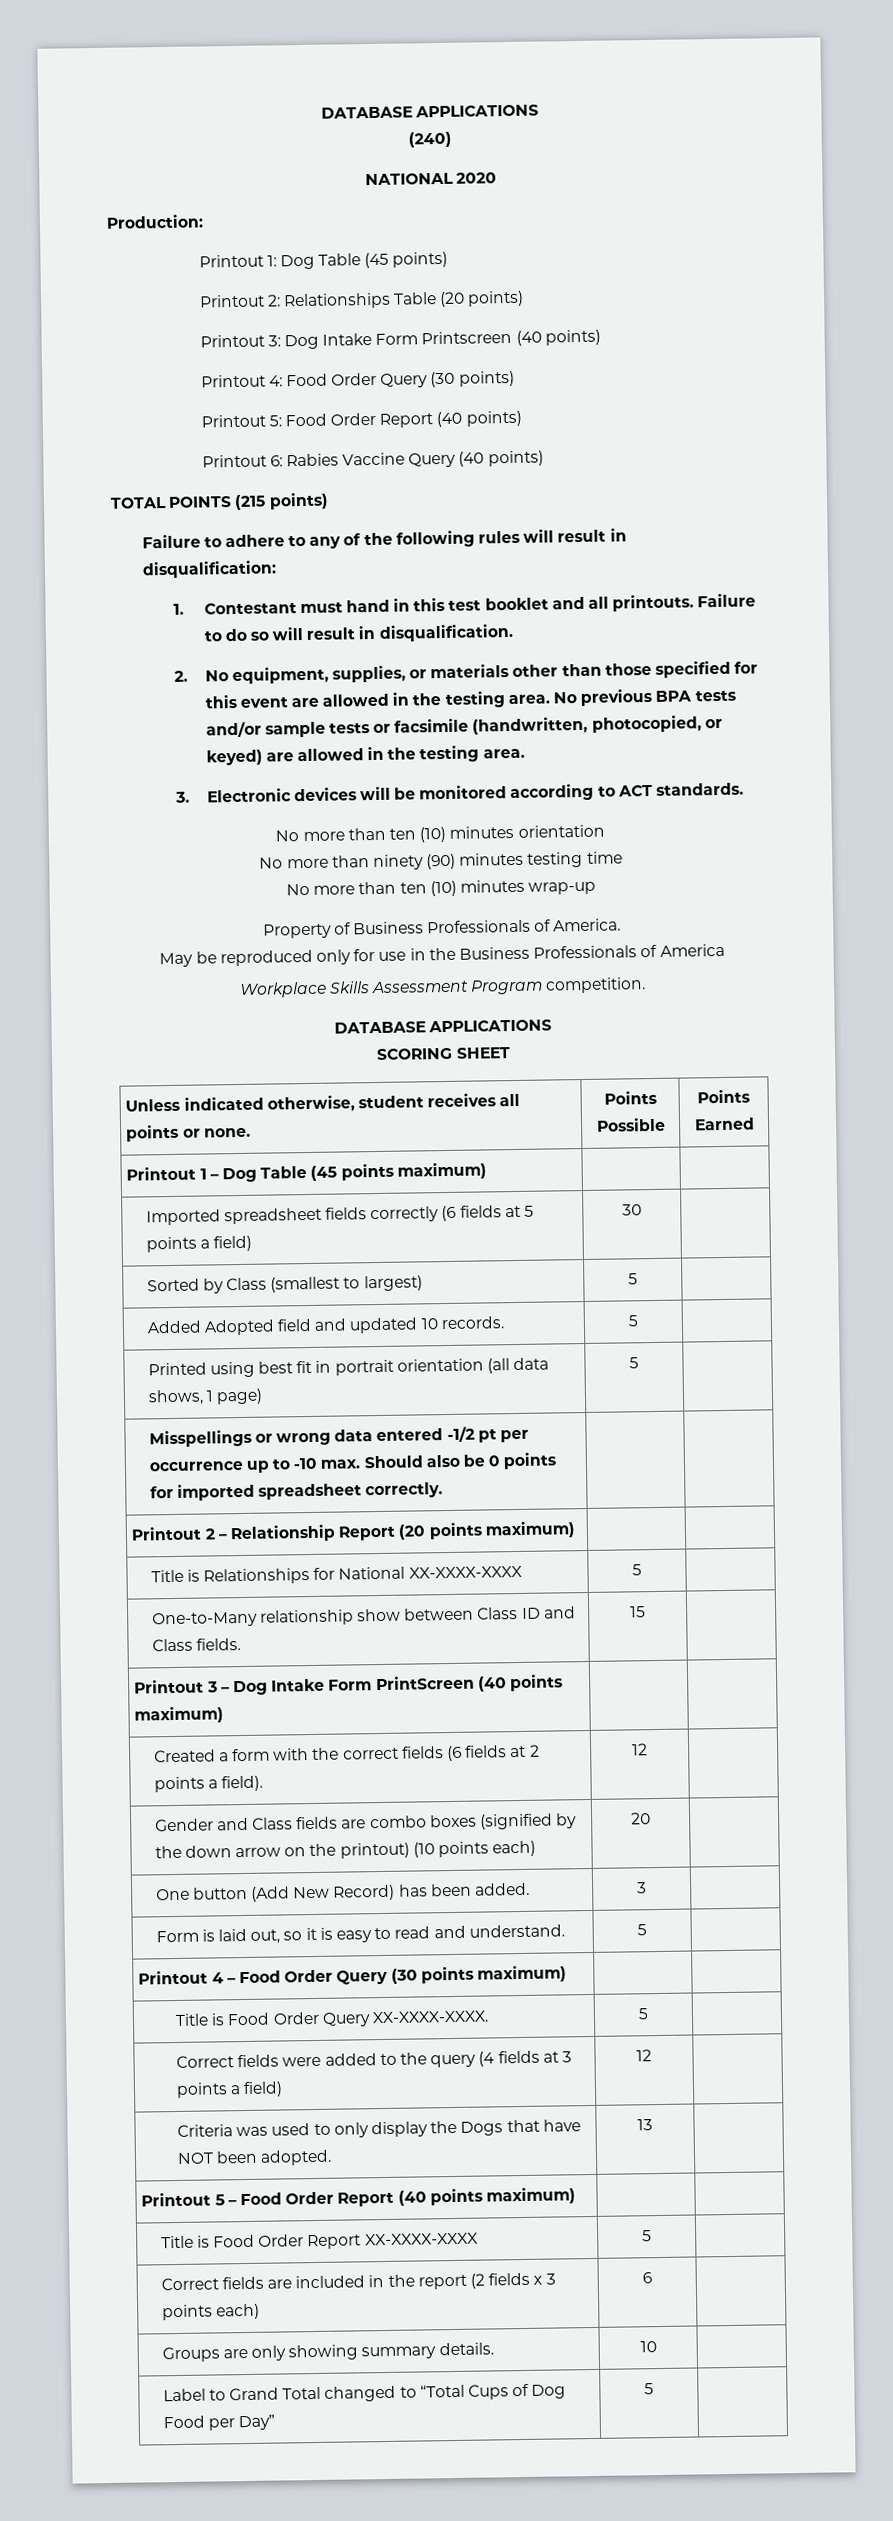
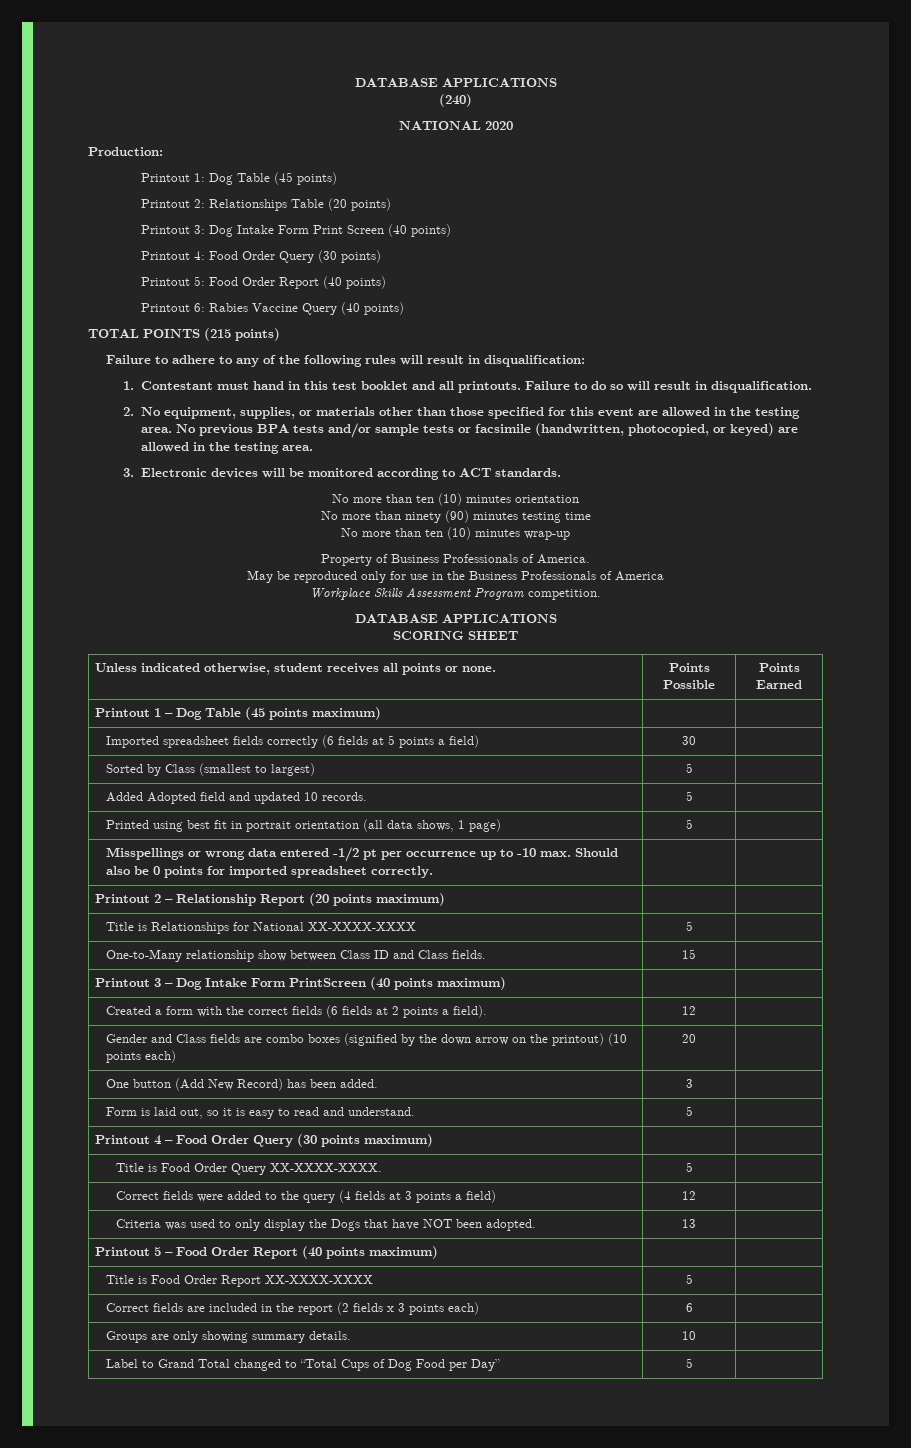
- Printout 3: Dog Intake Form Printscreen (40 points)
+ Printout 3: Dog Intake Form Print Screen (40 points)

